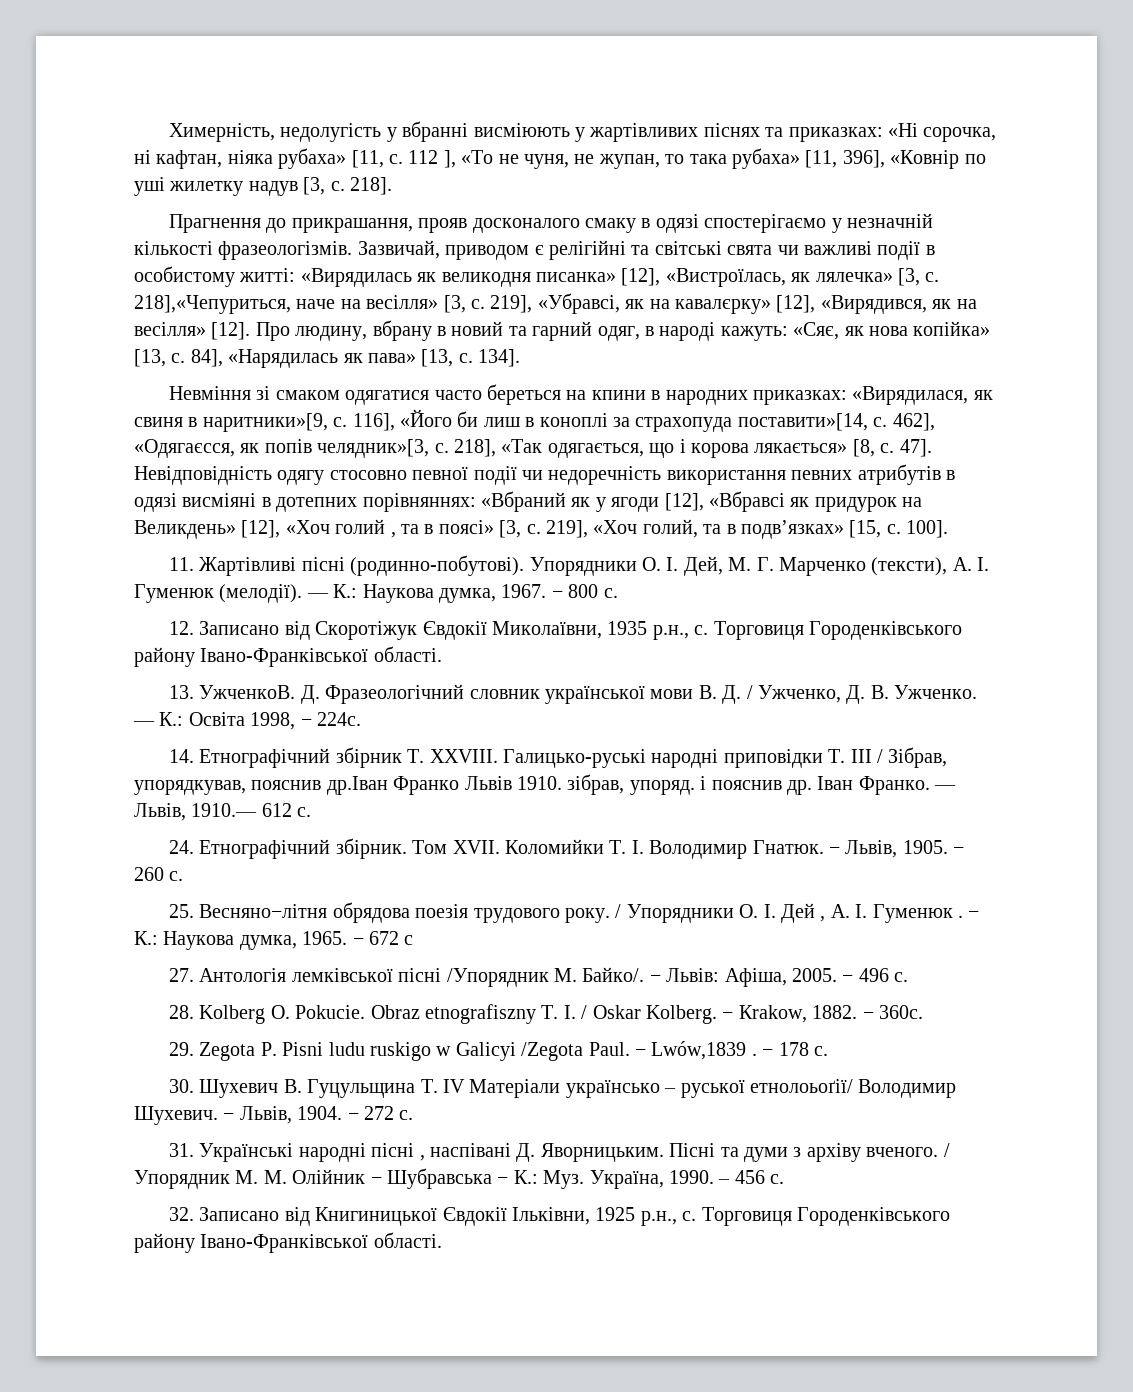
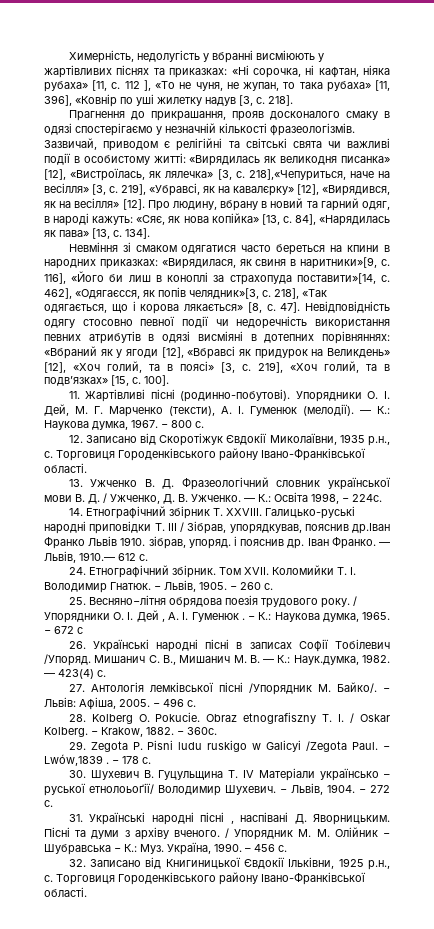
- Невідповідність одягу стосовно певної події чи недоречність використання певних атрибутів в одязі висміяні в дотепних порівняннях: «Вбраний як у ягоди [12], «Вбравсі як придурок на Великдень» [12], «Хоч голий , та в поясі» [3, с.
+ Невідповідність одягу стосовно певної події чи недоречність використання певних атрибутів в одязі висміяні в дотепних порівняннях: «Вбраний як у ягоди [12], «Вбравсі як придурок на Великдень» [12], «Хоч голий, та в поясі» [3, с.
- 13. УжченкоВ. Д. Фразеологічний словник української мови В. Д. / Ужченко, Д. В. Ужченко.
+ 13. Ужченко В. Д. Фразеологічний словник української мови В. Д. / Ужченко, Д. В. Ужченко.
+ 26. Українські народні пісні в записах Софії Тобілевич /Упоряд. Мишанич С. В., Мишанич М. В. — К.: Наук.думка, 1982. — 423(4) с.

